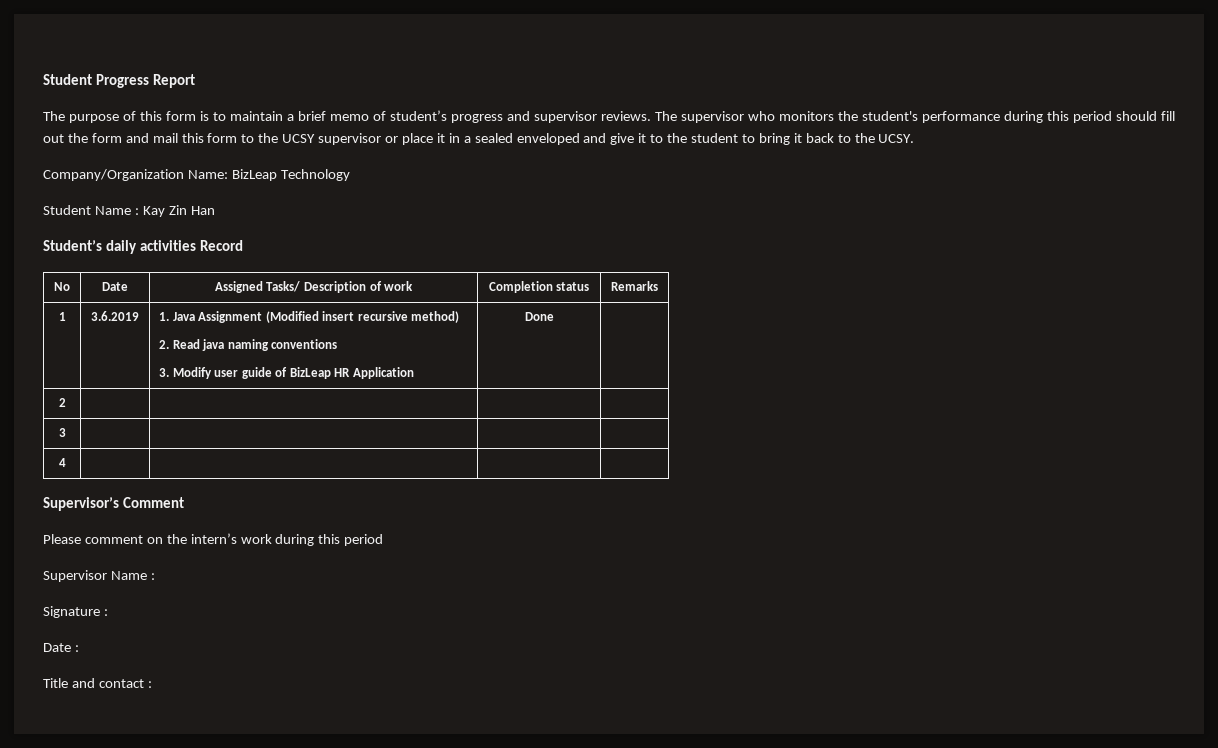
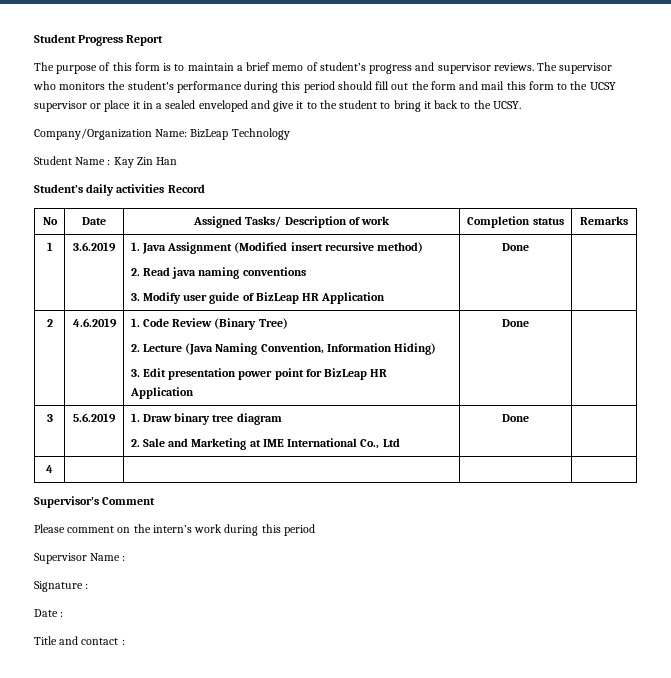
- 2 | | | |
- 3 | | | |
+ 2 | 4.6.2019 | 1. Code Review (Binary Tree)
+ 2. Lecture (Java Naming Convention, Information Hiding)
+ 3. Edit presentation power point for BizLeap HR Application | Done |
+ 3 | 5.6.2019 | 1. Draw binary tree diagram
+ 2. Sale and Marketing at IME International Co., Ltd | Done |

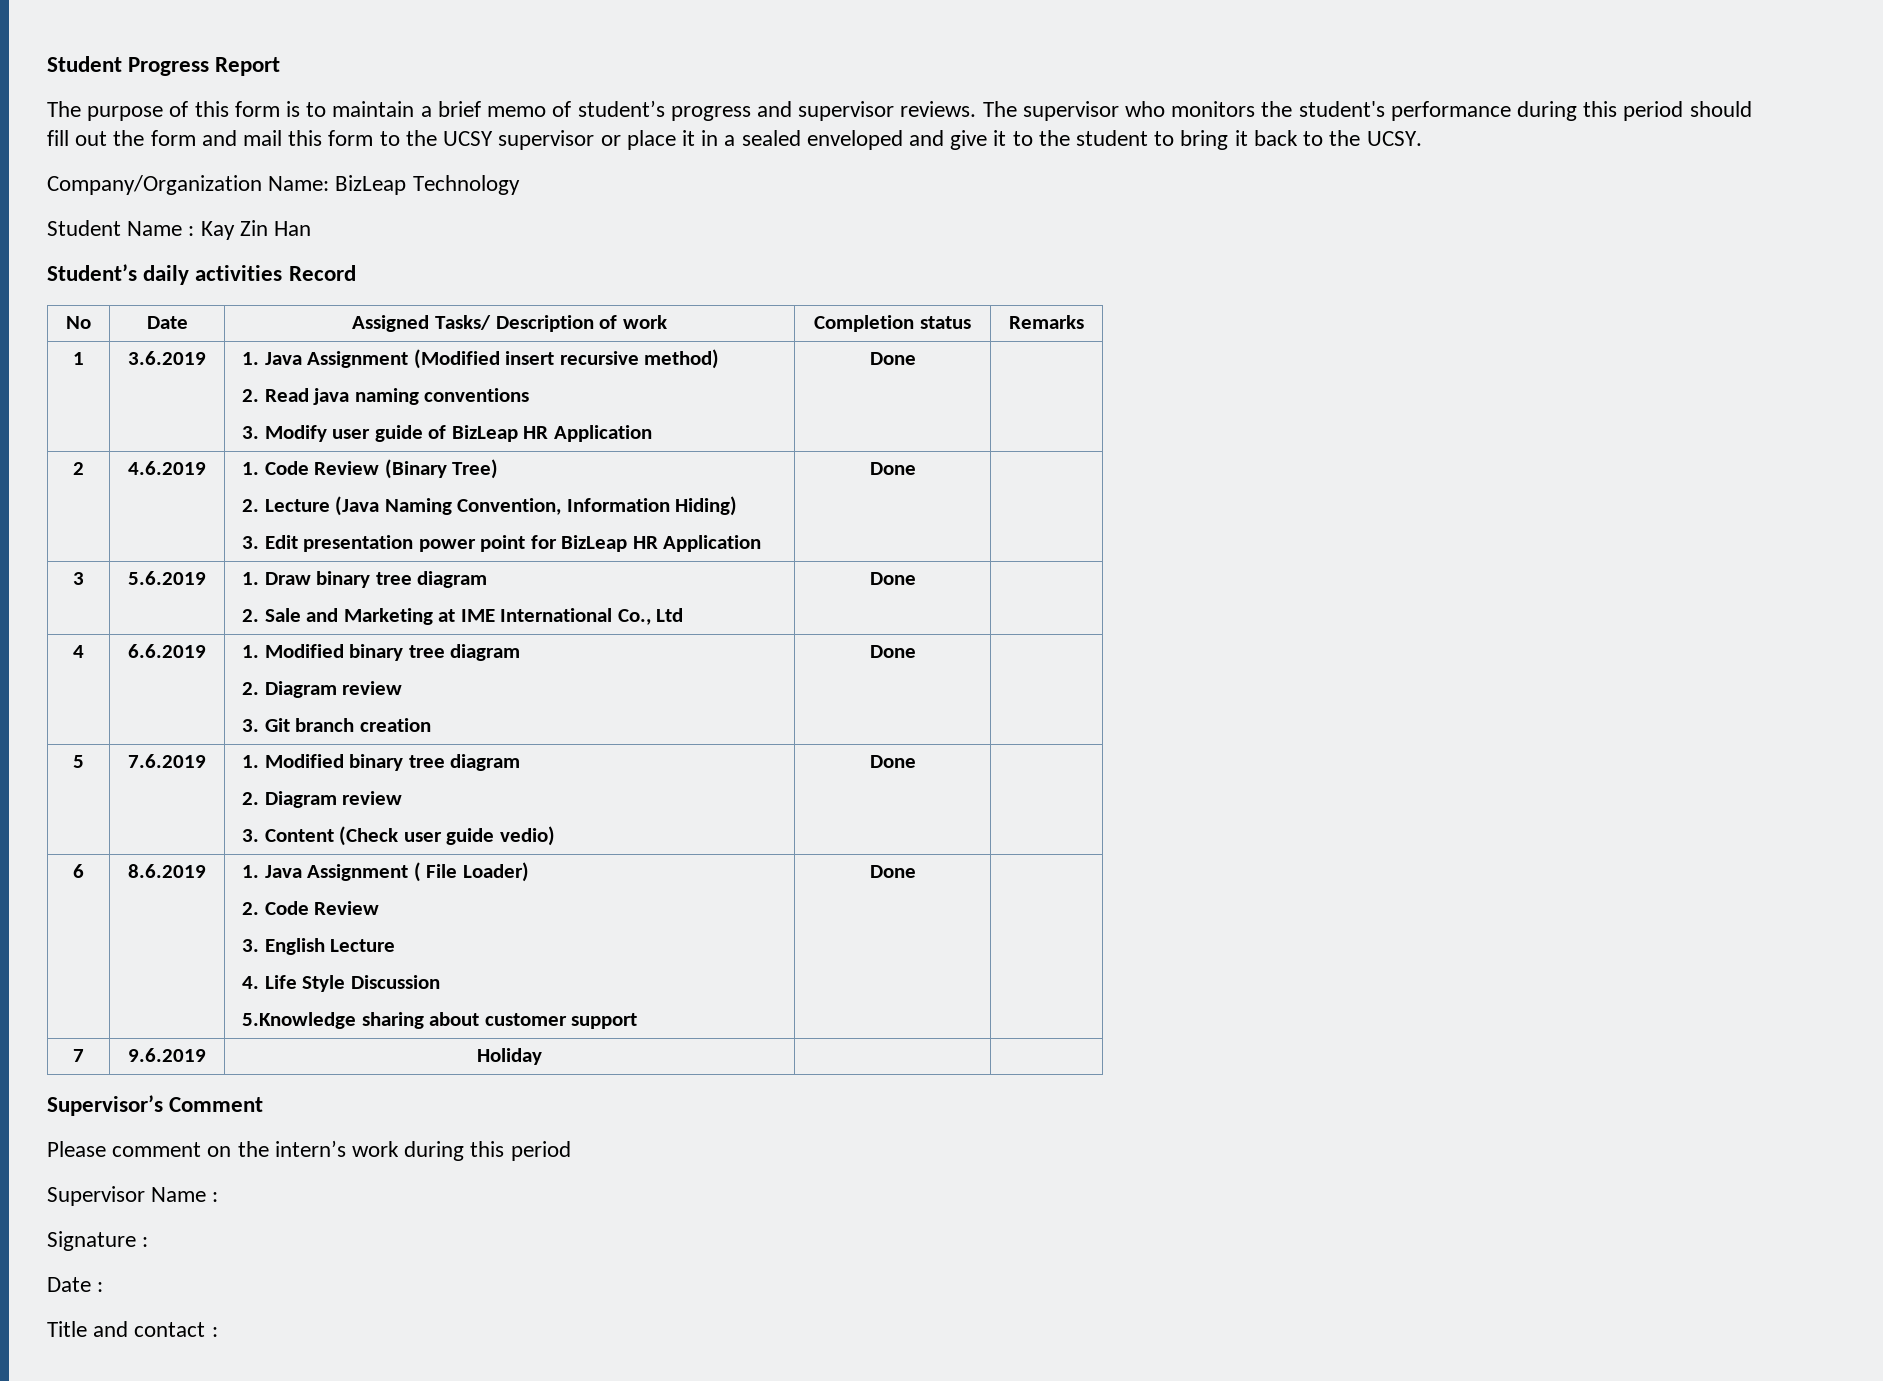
- 4 | | | |
+ 4 | 6.6.2019 | 1. Modified binary tree diagram
+ 2. Diagram review
+ 3. Git branch creation | Done |
+ 5 | 7.6.2019 | 1. Modified binary tree diagram
+ 2. Diagram review
+ 3. Content (Check user guide vedio) | Done |
+ 6 | 8.6.2019 | 1. Java Assignment ( File Loader)
+ 2. Code Review
+ 3. English Lecture
+ 4. Life Style Discussion
+ 5.Knowledge sharing about customer support | Done |
+ 7 | 9.6.2019 | Holiday | |

